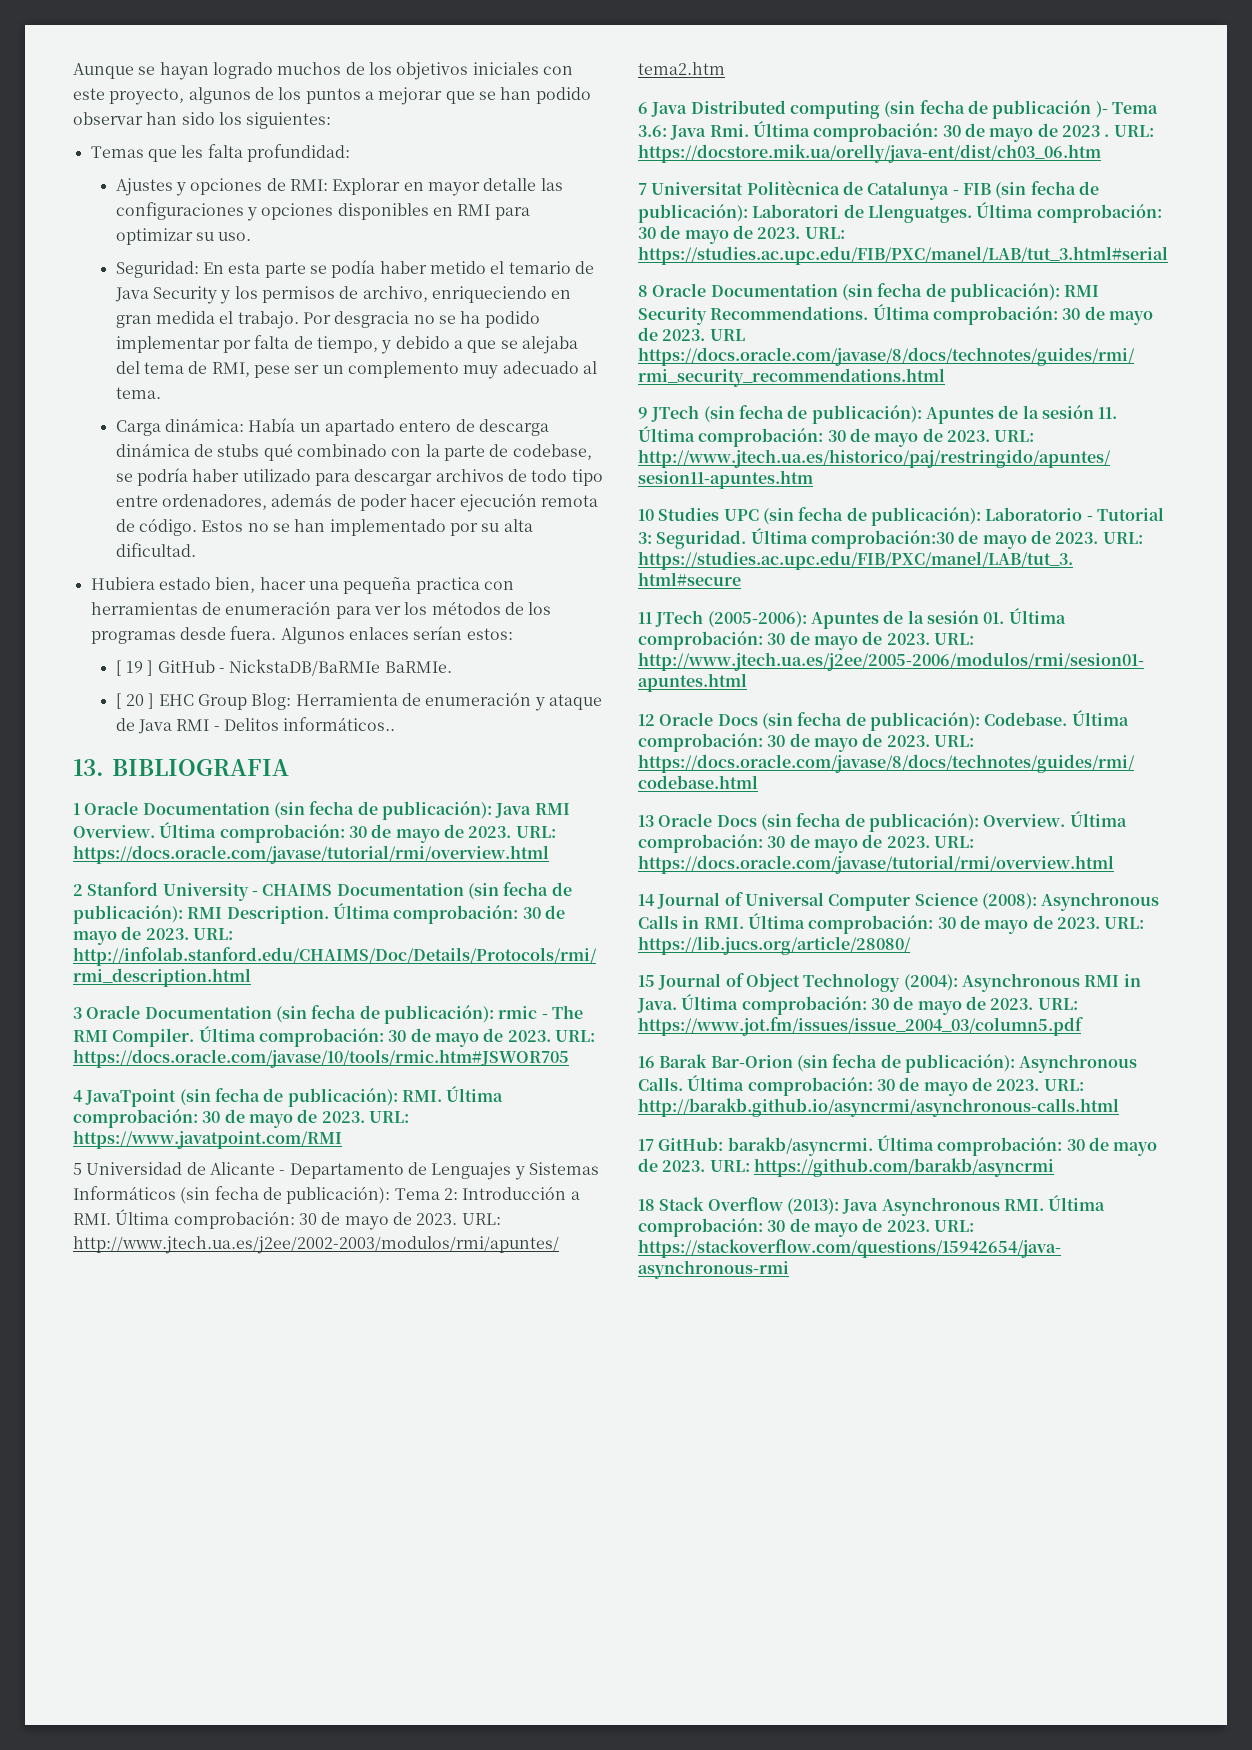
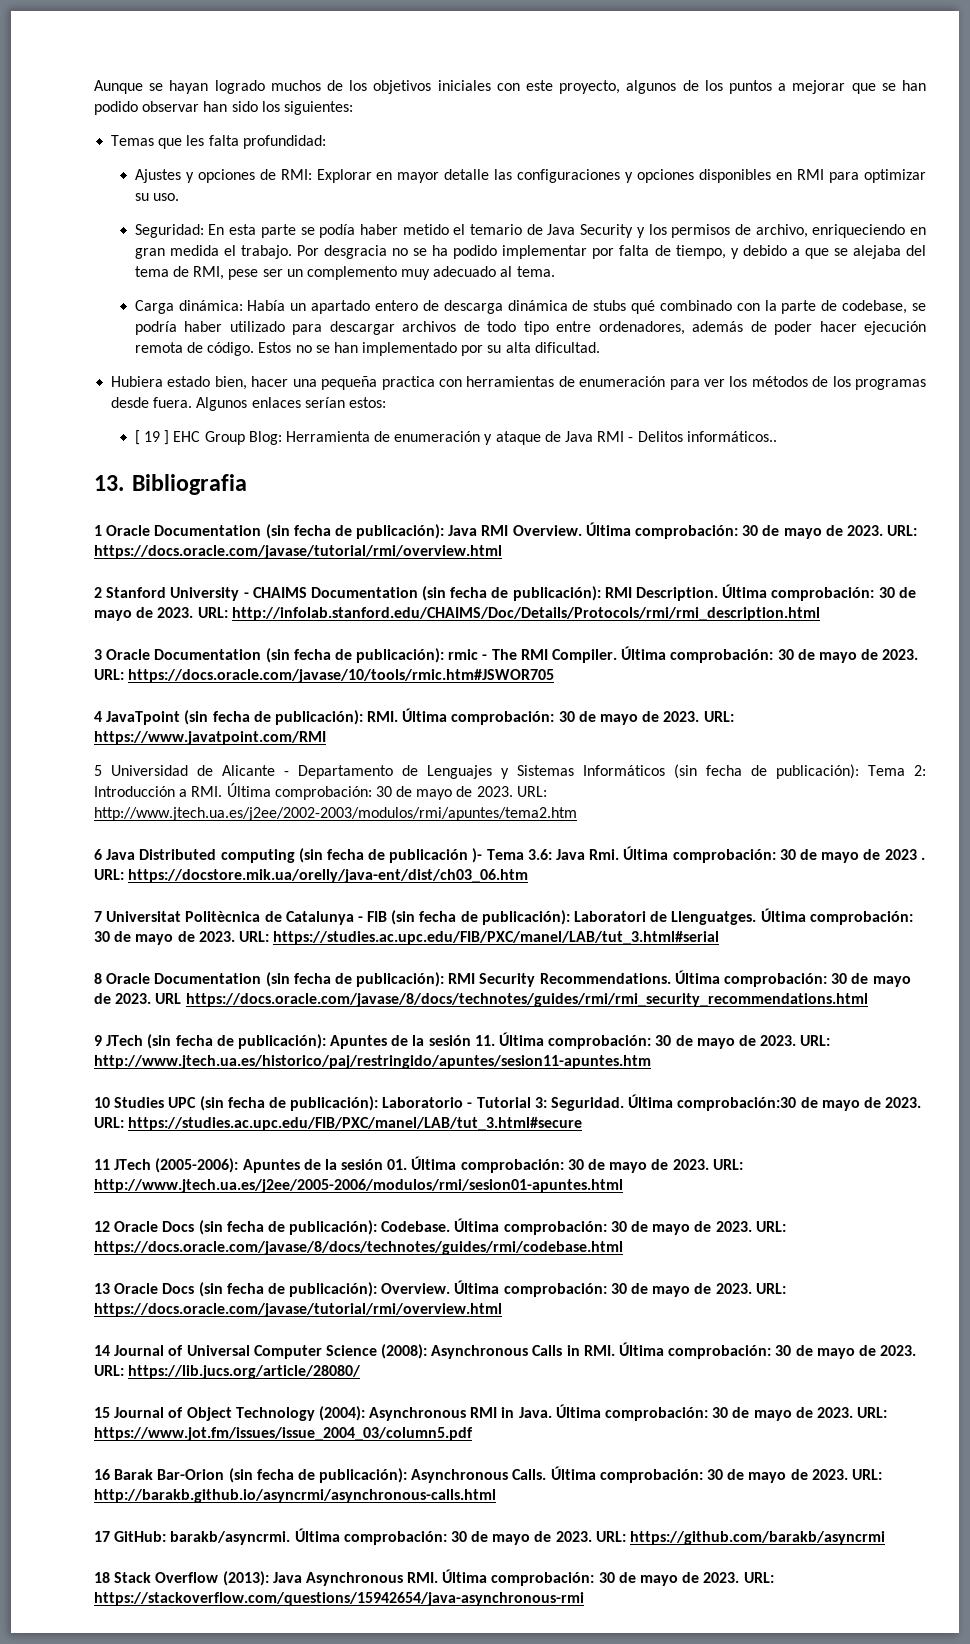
- [ 19 ] GitHub - NickstaDB/BaRMIe BaRMIe.
- [ 20 ] EHC Group Blog: Herramienta de enumeración y ataque de Java RMI - Delitos informáticos..
+ [ 19 ] EHC Group Blog: Herramienta de enumeración y ataque de Java RMI - Delitos informáticos..
- 13. BIBLIOGRAFIA
+ 13. Bibliografia

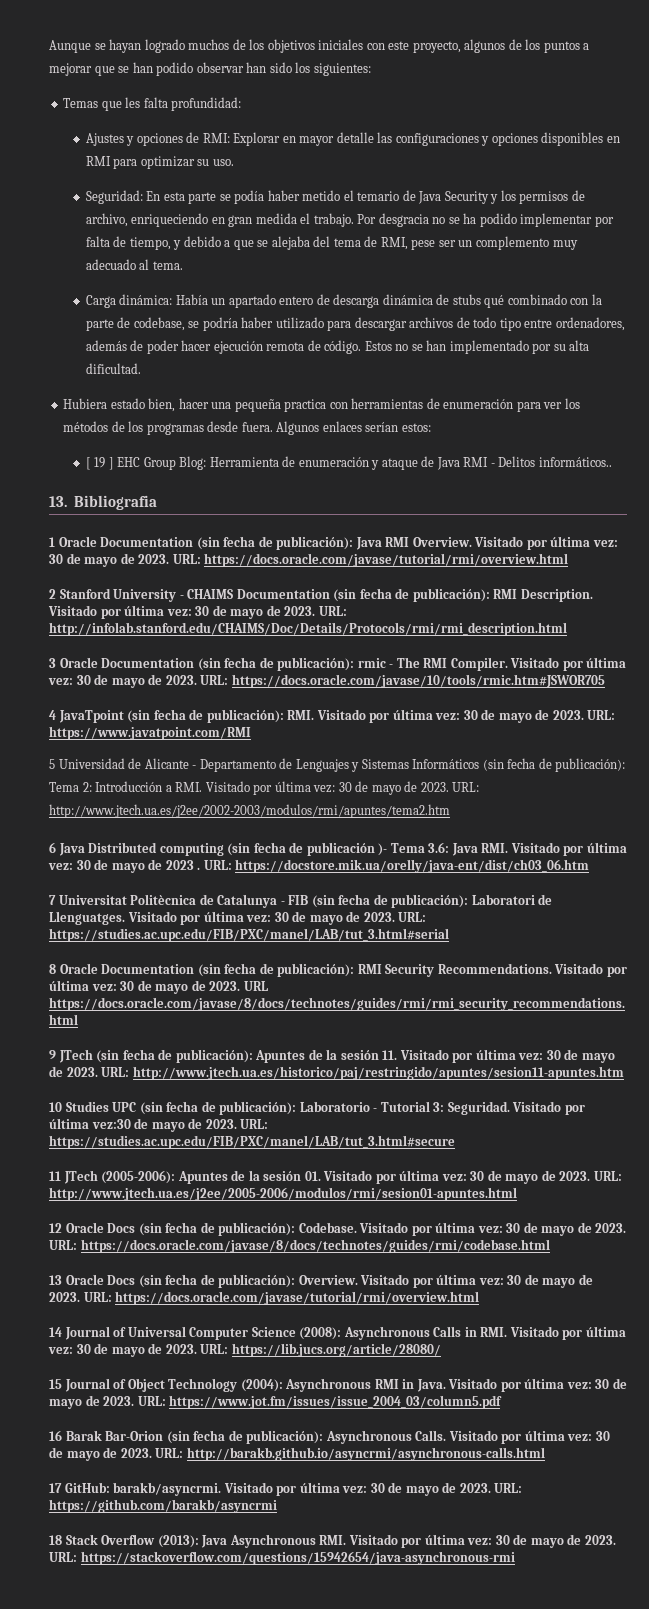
- 1 Oracle Documentation (sin fecha de publicación): Java RMI Overview. Última comprobación: 30 de mayo de 2023.
+ 1 Oracle Documentation (sin fecha de publicación): Java RMI Overview. Visitado por última vez: 30 de mayo de 2023.
- 2 Stanford University - CHAIMS Documentation (sin fecha de publicación): RMI Description. Última comprobación: 30 de mayo de 2023.
+ 2 Stanford University - CHAIMS Documentation (sin fecha de publicación): RMI Description. Visitado por última vez: 30 de mayo de 2023.
- 3 Oracle Documentation (sin fecha de publicación): rmic - The RMI Compiler. Última comprobación: 30 de mayo de 2023.
+ 3 Oracle Documentation (sin fecha de publicación): rmic - The RMI Compiler. Visitado por última vez: 30 de mayo de 2023.
- 4 JavaTpoint (sin fecha de publicación): RMI. Última comprobación: 30 de mayo de 2023.
+ 4 JavaTpoint (sin fecha de publicación): RMI. Visitado por última vez: 30 de mayo de 2023.
- 5 Universidad de Alicante - Departamento de Lenguajes y Sistemas Informáticos (sin fecha de publicación): Tema 2: Introducción a RMI. Última comprobación: 30 de mayo de 2023.
+ 5 Universidad de Alicante - Departamento de Lenguajes y Sistemas Informáticos (sin fecha de publicación): Tema 2: Introducción a RMI. Visitado por última vez: 30 de mayo de 2023.
- 6 Java Distributed computing (sin fecha de publicación )- Tema 3.6: Java Rmi. Última comprobación: 30 de mayo de 2023 .
+ 6 Java Distributed computing (sin fecha de publicación )- Tema 3.6: Java RMI. Visitado por última vez: 30 de mayo de 2023 .
- 7 Universitat Politècnica de Catalunya - FIB (sin fecha de publicación): Laboratori de Llenguatges. Última comprobación: 30 de mayo de 2023.
+ 7 Universitat Politècnica de Catalunya - FIB (sin fecha de publicación): Laboratori de Llenguatges. Visitado por última vez: 30 de mayo de 2023.
- 8 Oracle Documentation (sin fecha de publicación): RMI Security Recommendations. Última comprobación: 30 de mayo de 2023.
+ 8 Oracle Documentation (sin fecha de publicación): RMI Security Recommendations. Visitado por última vez: 30 de mayo de 2023.
- 9 JTech (sin fecha de publicación): Apuntes de la sesión 11. Última comprobación: 30 de mayo de 2023.
+ 9 JTech (sin fecha de publicación): Apuntes de la sesión 11. Visitado por última vez: 30 de mayo de 2023.
- Última comprobación:30 de mayo de 2023.
+ Visitado por última vez:30 de mayo de 2023.
- 11 JTech (2005-2006): Apuntes de la sesión 01. Última comprobación: 30 de mayo de 2023.
+ 11 JTech (2005-2006): Apuntes de la sesión 01. Visitado por última vez: 30 de mayo de 2023.
- 12 Oracle Docs (sin fecha de publicación): Codebase. Última comprobación: 30 de mayo de 2023.
+ 12 Oracle Docs (sin fecha de publicación): Codebase. Visitado por última vez: 30 de mayo de 2023.
- 13 Oracle Docs (sin fecha de publicación): Overview. Última comprobación: 30 de mayo de 2023.
+ 13 Oracle Docs (sin fecha de publicación): Overview. Visitado por última vez: 30 de mayo de 2023.
- 14 Journal of Universal Computer Science (2008): Asynchronous Calls in RMI. Última comprobación: 30 de mayo de 2023.
+ 14 Journal of Universal Computer Science (2008): Asynchronous Calls in RMI. Visitado por última vez: 30 de mayo de 2023.
- 15 Journal of Object Technology (2004): Asynchronous RMI in Java. Última comprobación: 30 de mayo de 2023.
+ 15 Journal of Object Technology (2004): Asynchronous RMI in Java. Visitado por última vez: 30 de mayo de 2023.
- 16 Barak Bar-Orion (sin fecha de publicación): Asynchronous Calls. Última comprobación: 30 de mayo de 2023.
+ 16 Barak Bar-Orion (sin fecha de publicación): Asynchronous Calls. Visitado por última vez: 30 de mayo de 2023.
- 17 GitHub: barakb/asyncrmi. Última comprobación: 30 de mayo de 2023.
+ 17 GitHub: barakb/asyncrmi. Visitado por última vez: 30 de mayo de 2023.
- 18 Stack Overflow (2013): Java Asynchronous RMI. Última comprobación: 30 de mayo de 2023.
+ 18 Stack Overflow (2013): Java Asynchronous RMI. Visitado por última vez: 30 de mayo de 2023.

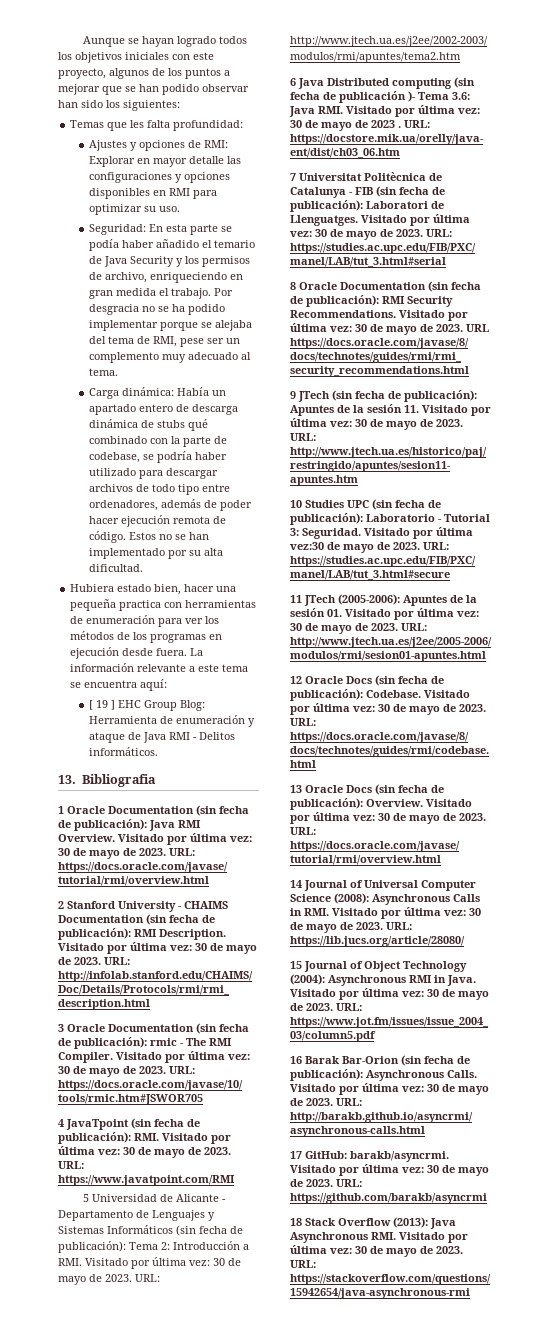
- Aunque se hayan logrado muchos de los objetivos iniciales con este proyecto, algunos de los puntos a mejorar que se han podido observar han sido los siguientes:
+ Aunque se hayan logrado todos los objetivos iniciales con este proyecto, algunos de los puntos a mejorar que se han podido observar han sido los siguientes:
- Seguridad: En esta parte se podía haber metido el temario de Java Security y los permisos de archivo, enriqueciendo en gran medida el trabajo.
+ Seguridad: En esta parte se podía haber añadido el temario de Java Security y los permisos de archivo, enriqueciendo en gran medida el trabajo.
- Por desgracia no se ha podido implementar por falta de tiempo, y debido a que se alejaba del tema de RMI, pese ser un complemento muy adecuado al tema.
+ Por desgracia no se ha podido implementar porque se alejaba del tema de RMI, pese ser un complemento muy adecuado al tema.
- Hubiera estado bien, hacer una pequeña practica con herramientas de enumeración para ver los métodos de los programas desde fuera. Algunos enlaces serían estos:
+ Hubiera estado bien, hacer una pequeña practica con herramientas de enumeración para ver los métodos de los programas en ejecución desde fuera. La información relevante a este tema se encuentra aquí:
- [ 19 ] EHC Group Blog: Herramienta de enumeración y ataque de Java RMI - Delitos informáticos..
+ [ 19 ] EHC Group Blog: Herramienta de enumeración y ataque de Java RMI - Delitos informáticos.

